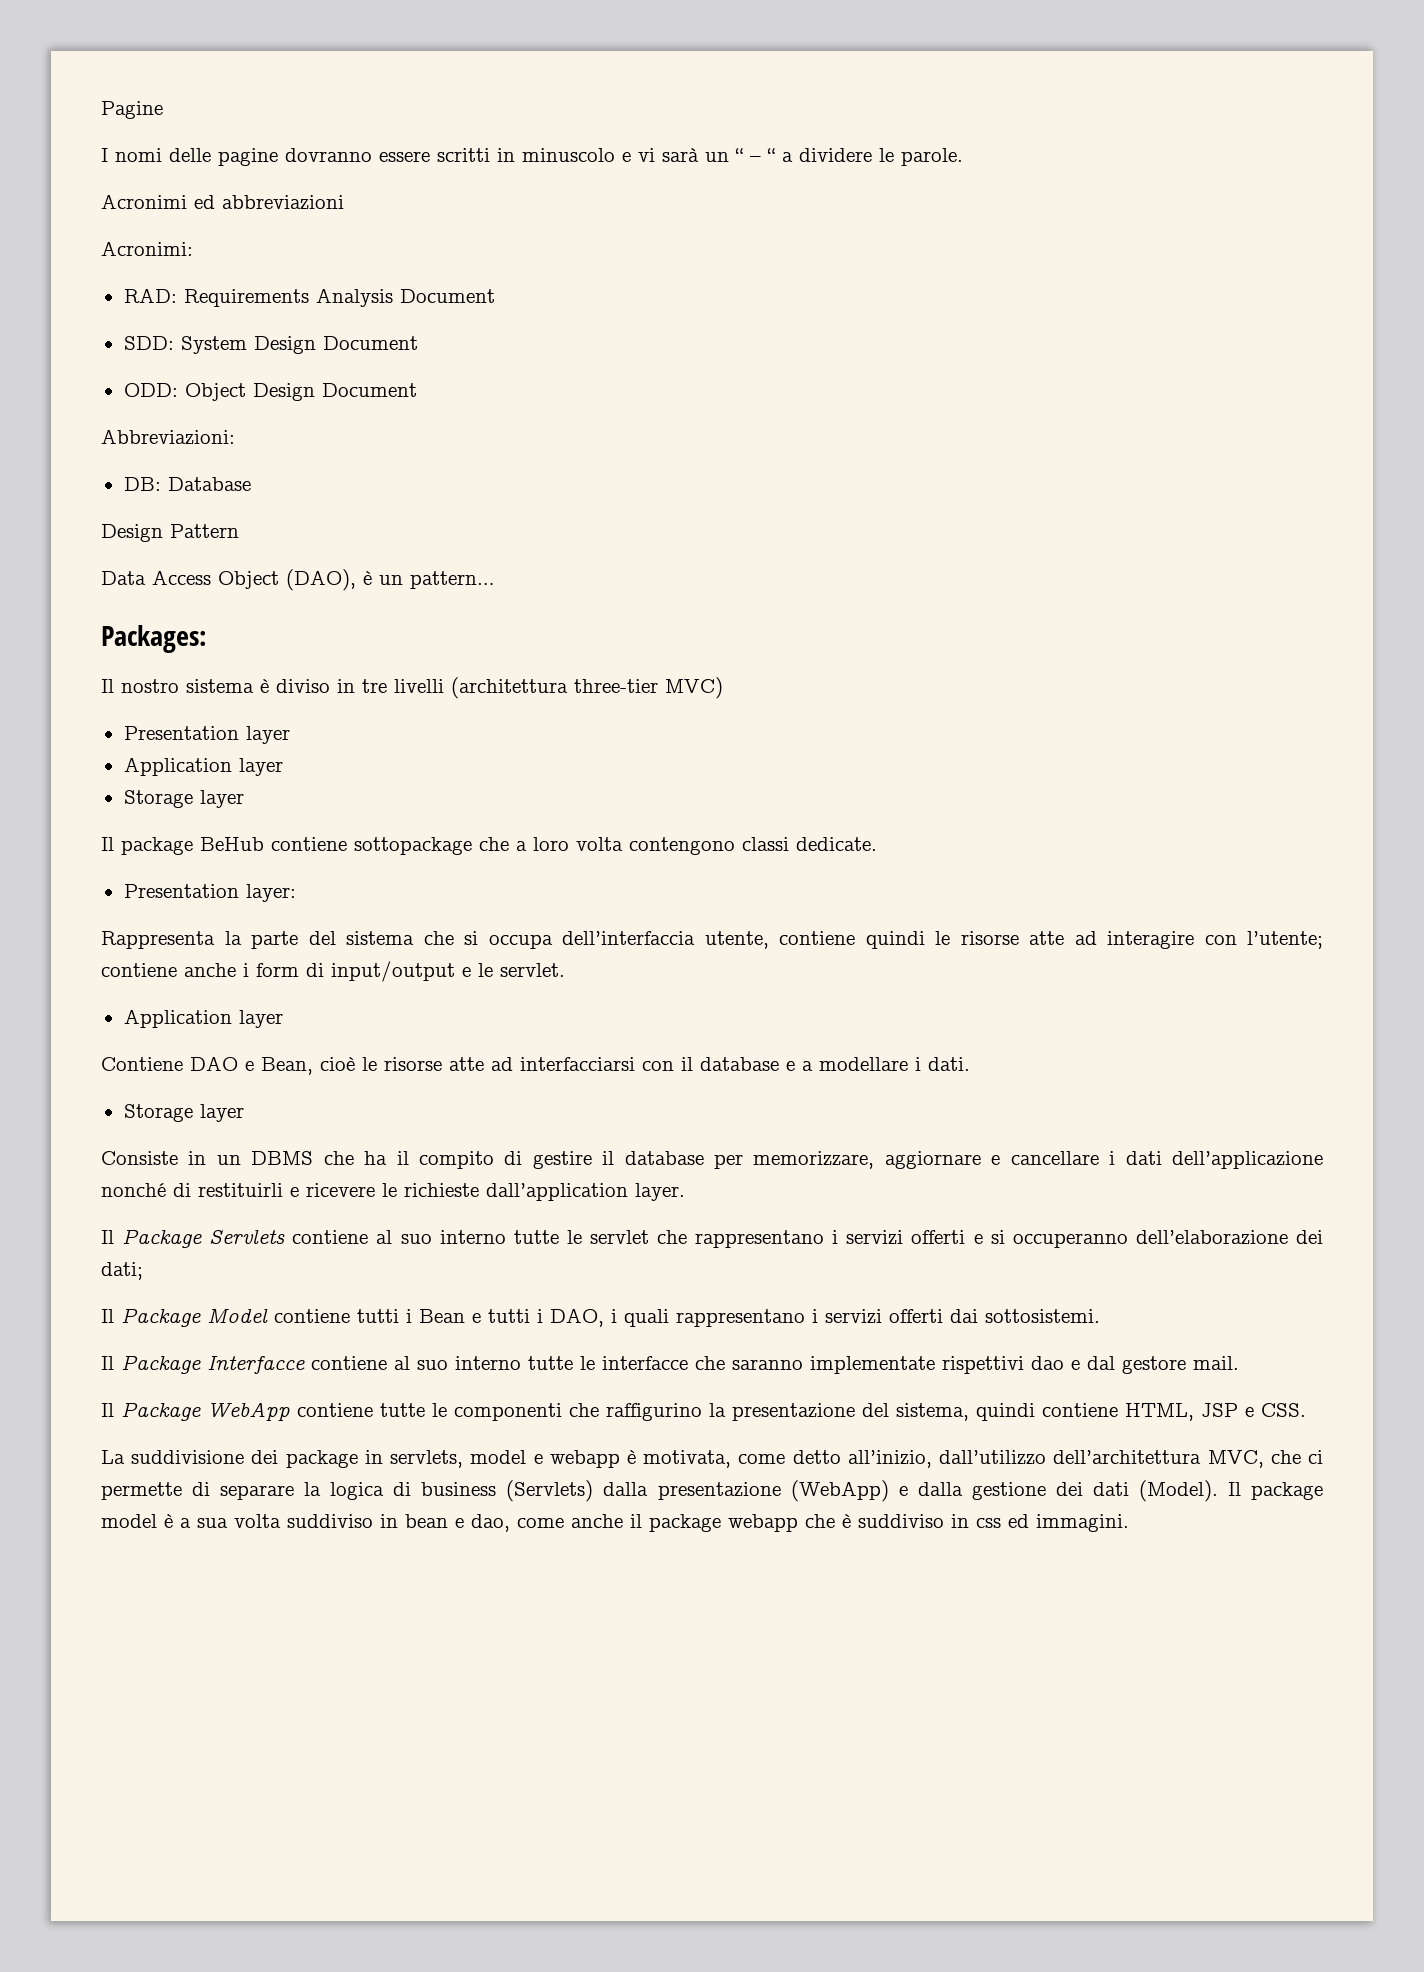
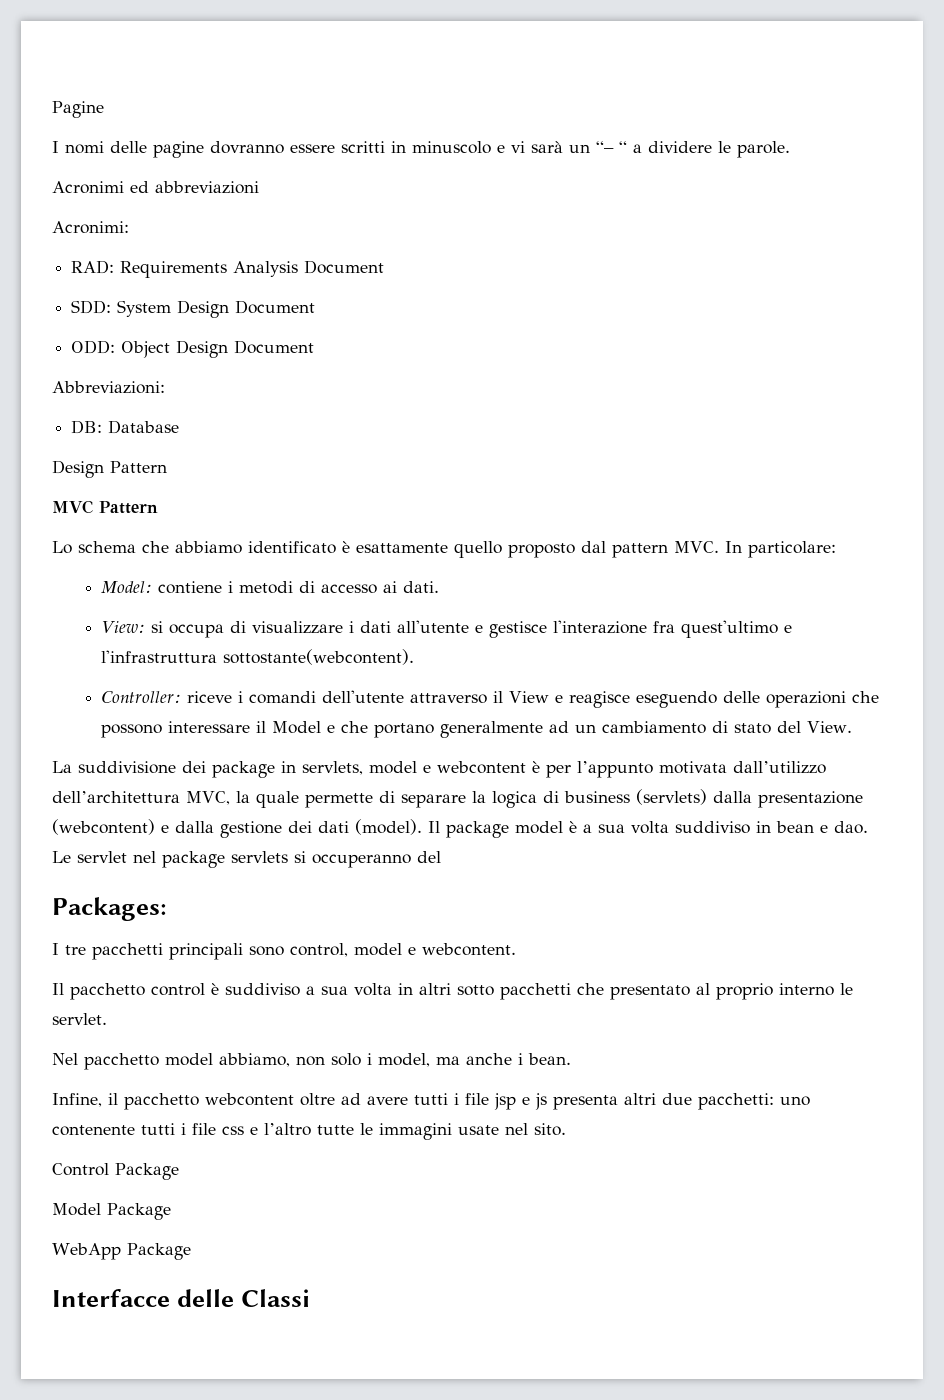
- I nomi delle pagine dovranno essere scritti in minuscolo e vi sarà un “ – “ a dividere le parole.
+ I nomi delle pagine dovranno essere scritti in minuscolo e vi sarà un “– “ a dividere le parole.
- Data Access Object (DAO), è un pattern…
- Packages:
- Il nostro sistema è diviso in tre livelli (architettura three-tier MVC)
- Presentation layer
- Application layer
- Storage layer
- Il package BeHub contiene sottopackage che a loro volta contengono classi dedicate.
- Presentation layer:
- Rappresenta la parte del sistema che si occupa dell’interfaccia utente, contiene quindi le risorse atte ad interagire con l’utente; contiene anche i form di input/output e le servlet.
- Application layer
- Contiene DAO e Bean, cioè le risorse atte ad interfacciarsi con il database e a modellare i dati.
- Storage layer
- Consiste in un DBMS che ha il compito di gestire il database per memorizzare, aggiornare e cancellare i dati dell’applicazione nonché di restituirli e ricevere le richieste dall’application layer.
- Il Package Servlets contiene al suo interno tutte le servlet che rappresentano i servizi offerti e si occuperanno dell’elaborazione dei dati;
- Il Package Model contiene tutti i Bean e tutti i DAO, i quali rappresentano i servizi offerti dai sottosistemi.
- Il Package Interfacce contiene al suo interno tutte le interfacce che saranno implementate rispettivi dao e dal gestore mail.
- Il Package WebApp contiene tutte le componenti che raffigurino la presentazione del sistema, quindi contiene HTML, JSP e CSS.
+ MVC Pattern
+ Lo schema che abbiamo identificato è esattamente quello proposto dal pattern MVC. In particolare:
+ Model: contiene i metodi di accesso ai dati.
+ View: si occupa di visualizzare i dati all'utente e gestisce l'interazione fra quest'ultimo e l'infrastruttura sottostante(webcontent).
+ Controller: riceve i comandi dell'utente attraverso il View e reagisce eseguendo delle operazioni che possono interessare il Model e che portano generalmente ad un cambiamento di stato del View.
- La suddivisione dei package in servlets, model e webapp è motivata, come detto all’inizio, dall’utilizzo dell’architettura MVC, che ci permette di separare la logica di business (Servlets) dalla presentazione (WebApp) e dalla gestione dei dati (Model).
+ La suddivisione dei package in servlets, model e webcontent è per l’appunto motivata dall’utilizzo dell’architettura MVC, la quale permette di separare la logica di business (servlets) dalla presentazione (webcontent) e dalla gestione dei dati (model).
- Il package model è a sua volta suddiviso in bean e dao, come anche il package webapp che è suddiviso in css ed immagini.
+ Il package model è a sua volta suddiviso in bean e dao. Le servlet nel package servlets si occuperanno del
+ Packages:
+ I tre pacchetti principali sono control, model e webcontent.
+ Il pacchetto control è suddiviso a sua volta in altri sotto pacchetti che presentato al proprio interno le servlet.
+ Nel pacchetto model abbiamo, non solo i model, ma anche i bean.
+ Infine, il pacchetto webcontent oltre ad avere tutti i file jsp e js presenta altri due pacchetti: uno contenente tutti i file css e l’altro tutte le immagini usate nel sito.
+ Control Package
+ Model Package
+ WebApp Package
+ Interfacce delle Classi

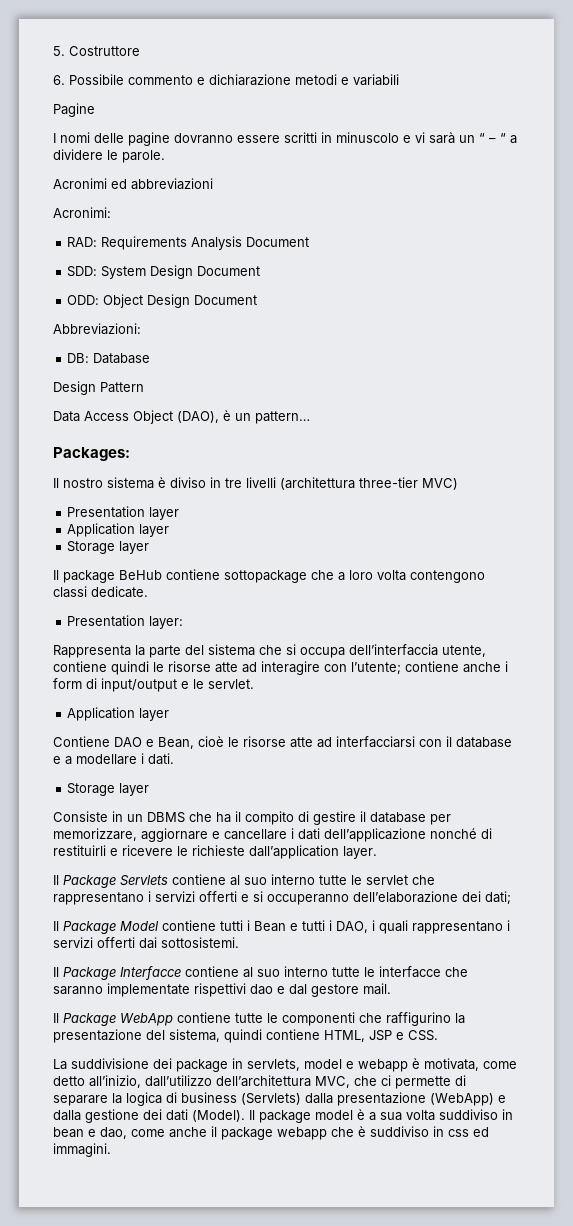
+ 5. Costruttore
+ 6. Possibile commento e dichiarazione metodi e variabili
- I nomi delle pagine dovranno essere scritti in minuscolo e vi sarà un “– “ a dividere le parole.
+ I nomi delle pagine dovranno essere scritti in minuscolo e vi sarà un “ – “ a dividere le parole.
- MVC Pattern
- Lo schema che abbiamo identificato è esattamente quello proposto dal pattern MVC. In particolare:
- Model: contiene i metodi di accesso ai dati.
- View: si occupa di visualizzare i dati all'utente e gestisce l'interazione fra quest'ultimo e l'infrastruttura sottostante(webcontent).
- Controller: riceve i comandi dell'utente attraverso il View e reagisce eseguendo delle operazioni che possono interessare il Model e che portano generalmente ad un cambiamento di stato del View.
+ Data Access Object (DAO), è un pattern…
+ Packages:
+ Il nostro sistema è diviso in tre livelli (architettura three-tier MVC)
+ Presentation layer
+ Application layer
+ Storage layer
+ Il package BeHub contiene sottopackage che a loro volta contengono classi dedicate.
+ Presentation layer:
+ Rappresenta la parte del sistema che si occupa dell’interfaccia utente, contiene quindi le risorse atte ad interagire con l’utente; contiene anche i form di input/output e le servlet.
+ Application layer
+ Contiene DAO e Bean, cioè le risorse atte ad interfacciarsi con il database e a modellare i dati.
+ Storage layer
+ Consiste in un DBMS che ha il compito di gestire il database per memorizzare, aggiornare e cancellare i dati dell’applicazione nonché di restituirli e ricevere le richieste dall’application layer.
+ Il Package Servlets contiene al suo interno tutte le servlet che rappresentano i servizi offerti e si occuperanno dell’elaborazione dei dati;
+ Il Package Model contiene tutti i Bean e tutti i DAO, i quali rappresentano i servizi offerti dai sottosistemi.
+ Il Package Interfacce contiene al suo interno tutte le interfacce che saranno implementate rispettivi dao e dal gestore mail.
+ Il Package WebApp contiene tutte le componenti che raffigurino la presentazione del sistema, quindi contiene HTML, JSP e CSS.
- La suddivisione dei package in servlets, model e webcontent è per l’appunto motivata dall’utilizzo dell’architettura MVC, la quale permette di separare la logica di business (servlets) dalla presentazione (webcontent) e dalla gestione dei dati (model).
+ La suddivisione dei package in servlets, model e webapp è motivata, come detto all’inizio, dall’utilizzo dell’architettura MVC, che ci permette di separare la logica di business (Servlets) dalla presentazione (WebApp) e dalla gestione dei dati (Model).
- Il package model è a sua volta suddiviso in bean e dao. Le servlet nel package servlets si occuperanno del
- Packages:
- I tre pacchetti principali sono control, model e webcontent.
- Il pacchetto control è suddiviso a sua volta in altri sotto pacchetti che presentato al proprio interno le servlet.
- Nel pacchetto model abbiamo, non solo i model, ma anche i bean.
- Infine, il pacchetto webcontent oltre ad avere tutti i file jsp e js presenta altri due pacchetti: uno contenente tutti i file css e l’altro tutte le immagini usate nel sito.
- Control Package
- Model Package
- WebApp Package
- Interfacce delle Classi
+ Il package model è a sua volta suddiviso in bean e dao, come anche il package webapp che è suddiviso in css ed immagini.

